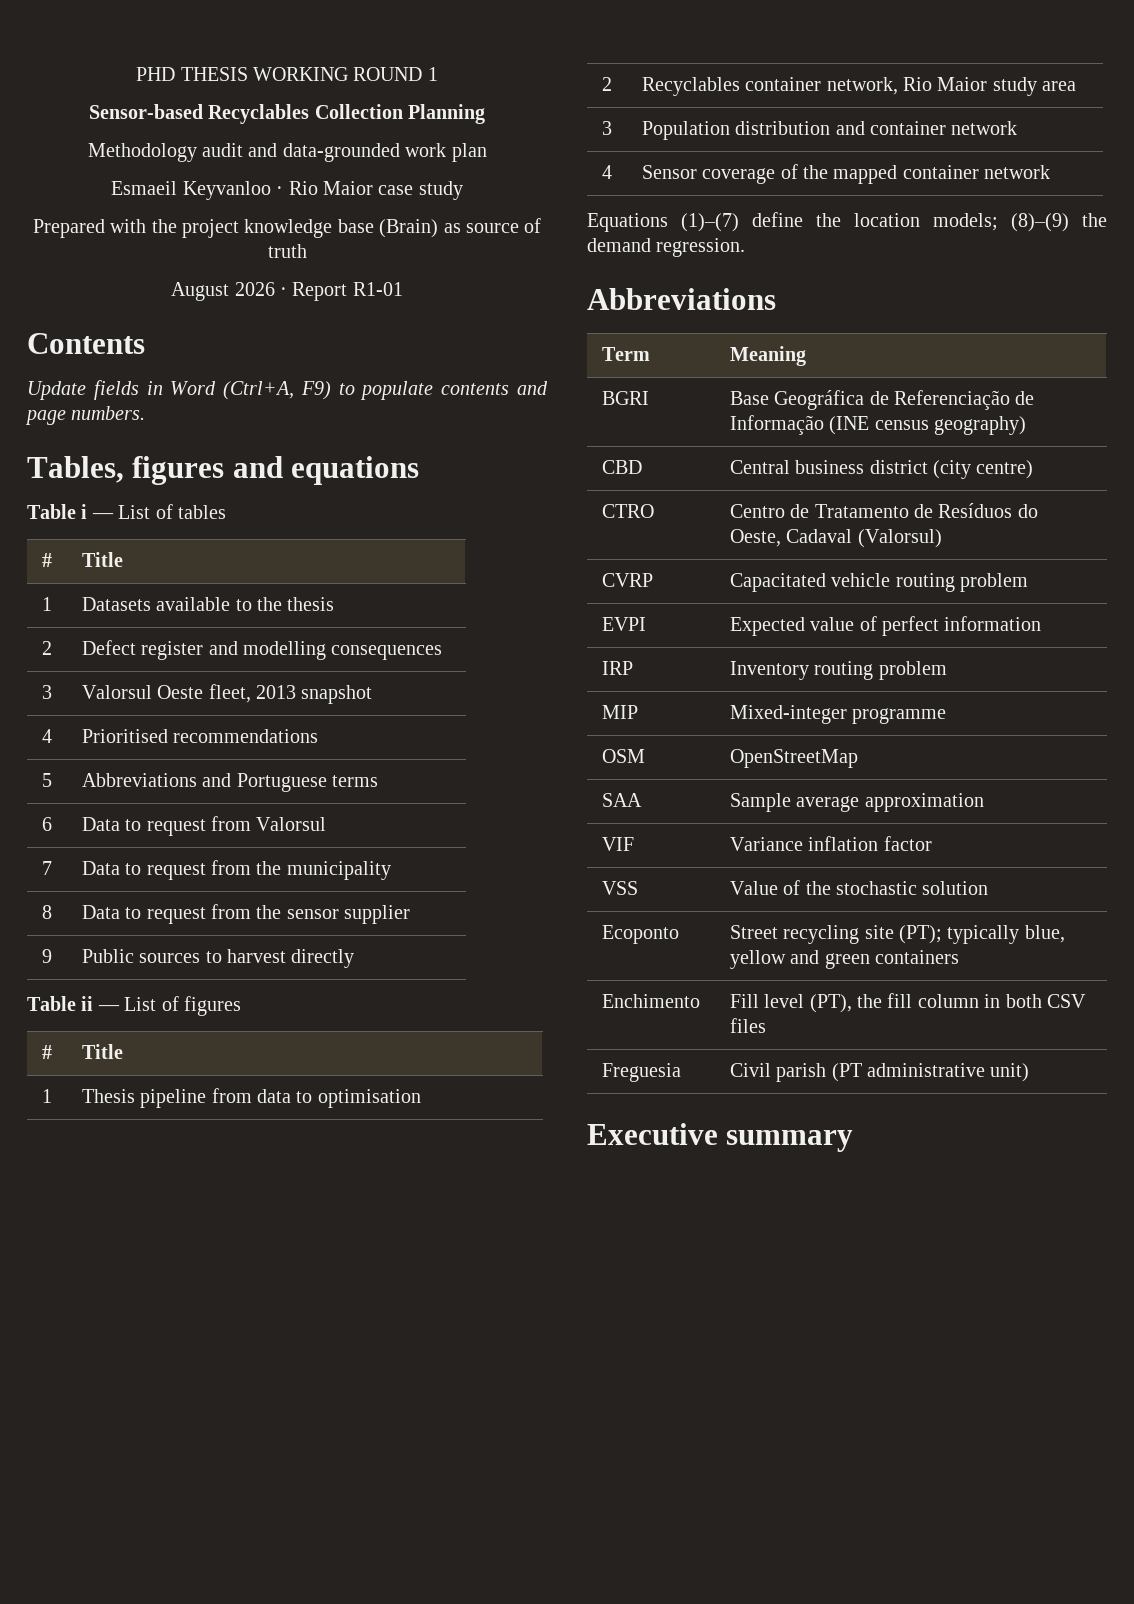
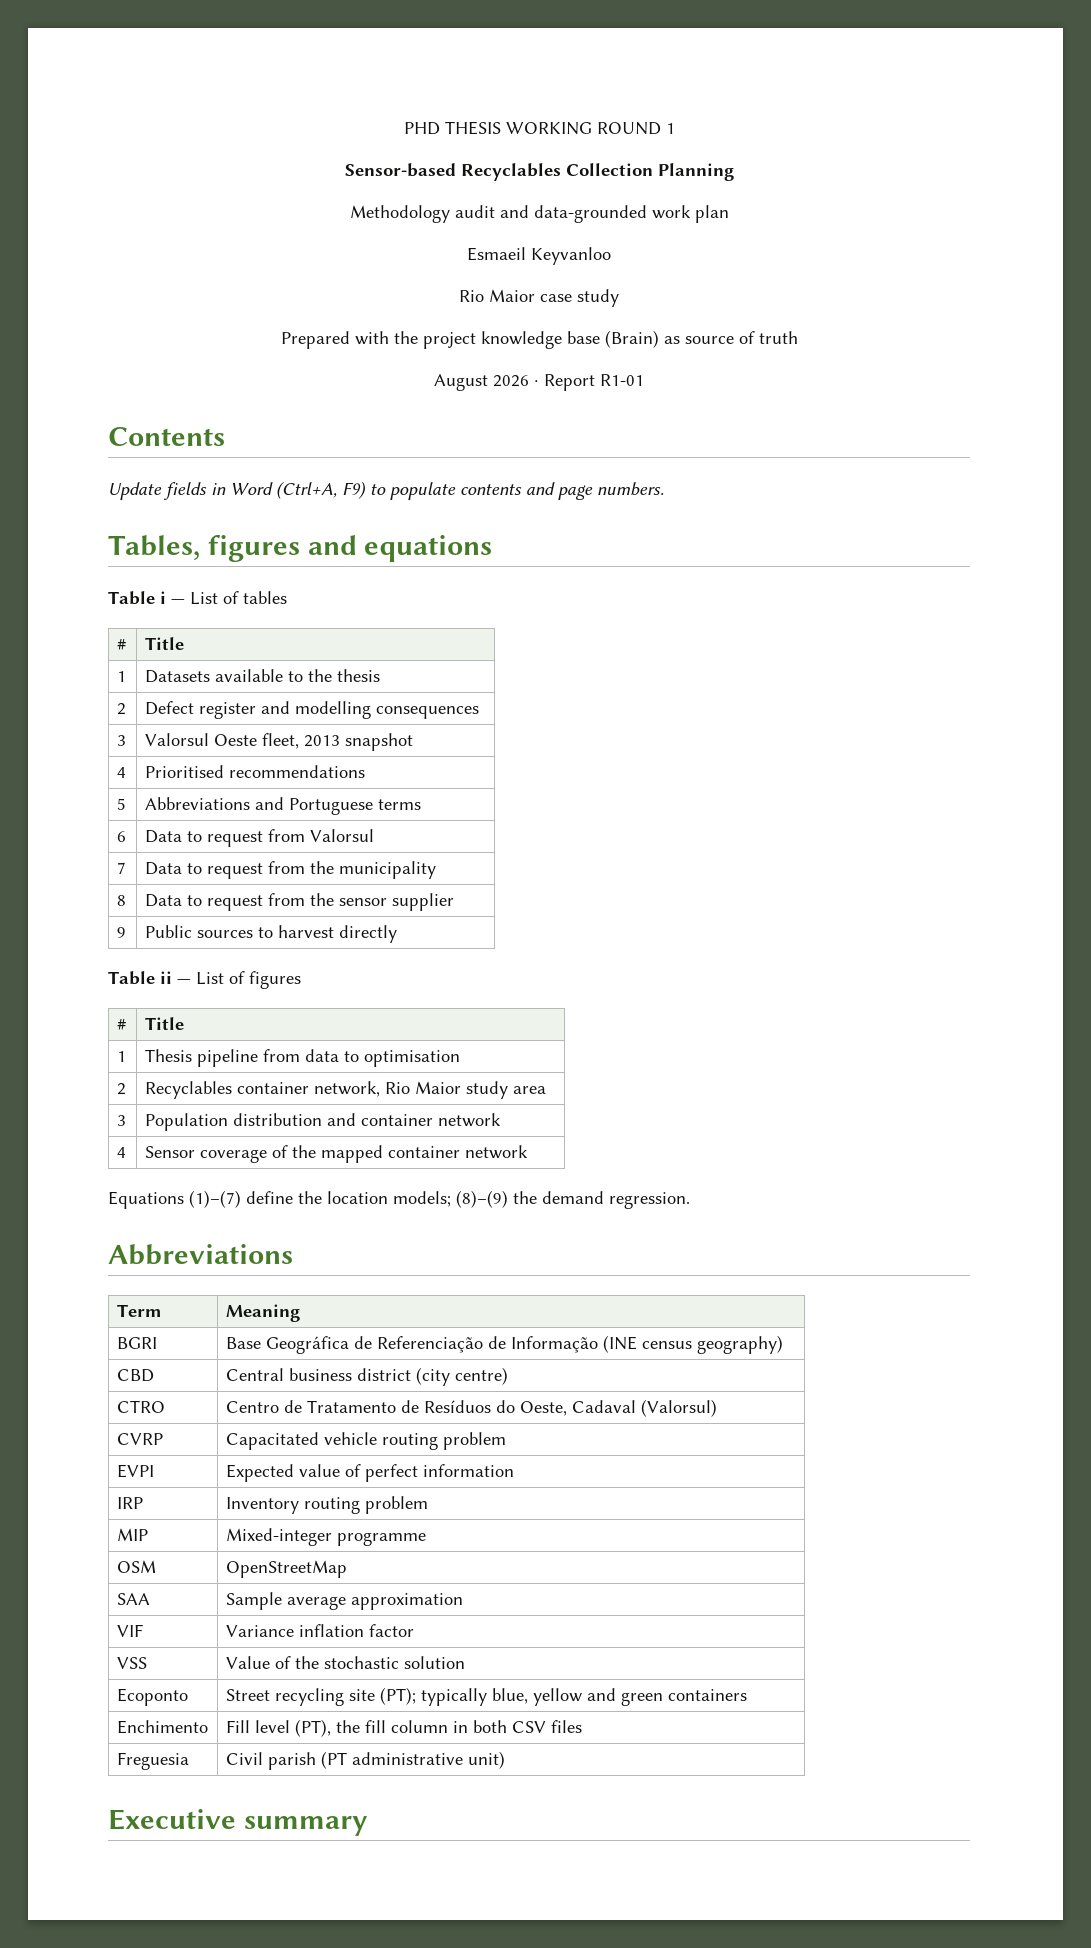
- Esmaeil Keyvanloo · Rio Maior case study
+ Esmaeil Keyvanloo
+ Rio Maior case study

